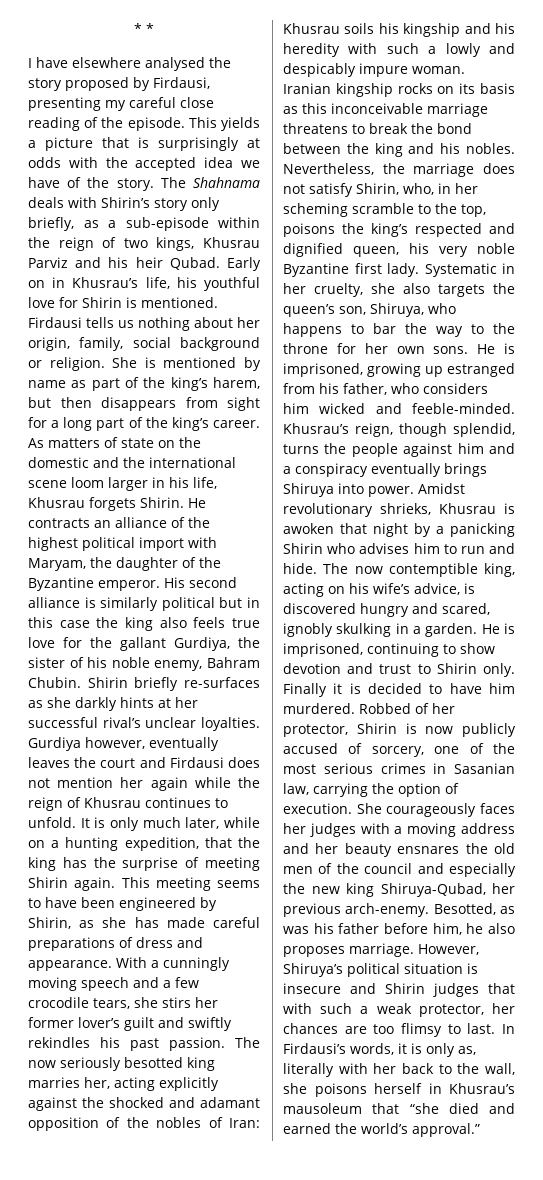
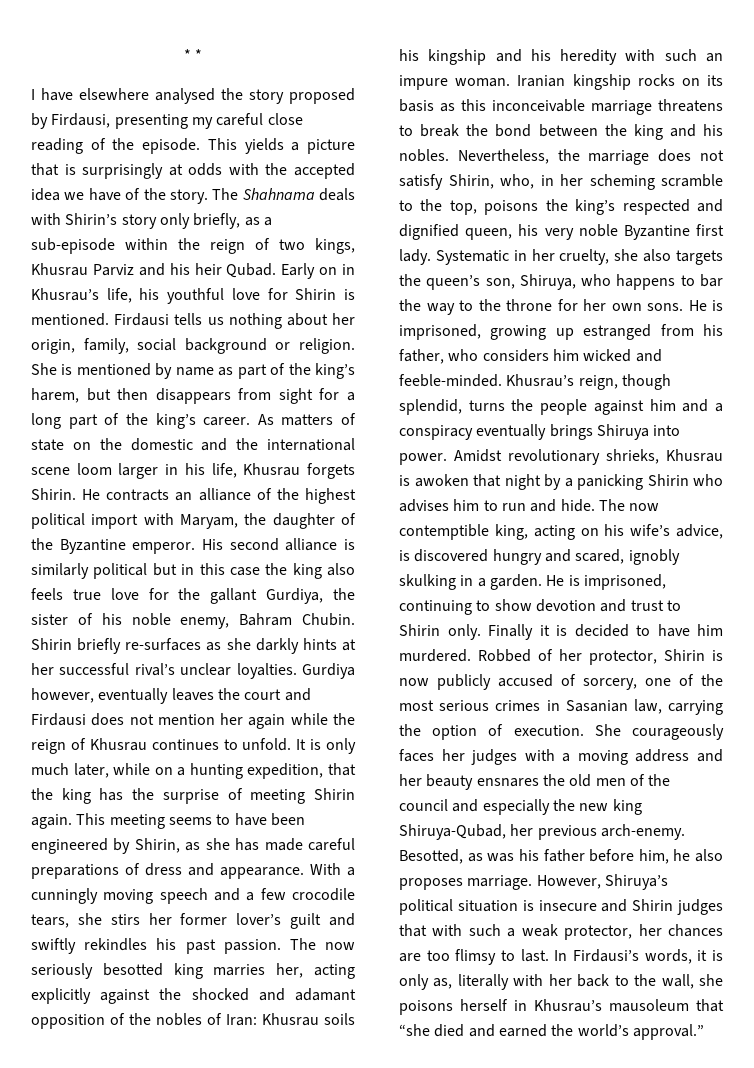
- The now seriously besotted king marries her, acting explicitly against the shocked and adamant opposition of the nobles of Iran: Khusrau soils his kingship and his heredity with such a lowly and despicably impure woman.
+ The now seriously besotted king marries her, acting explicitly against the shocked and adamant opposition of the nobles of Iran: Khusrau soils his kingship and his heredity with such an impure woman.

